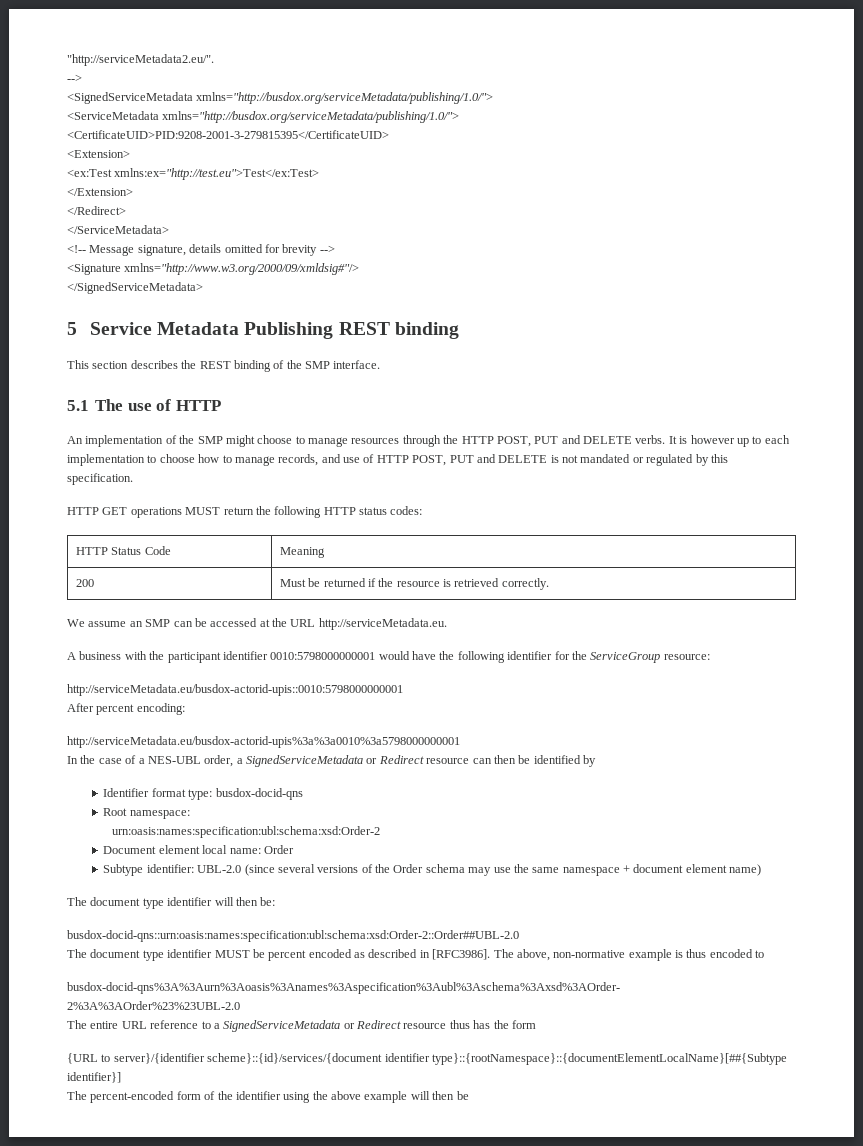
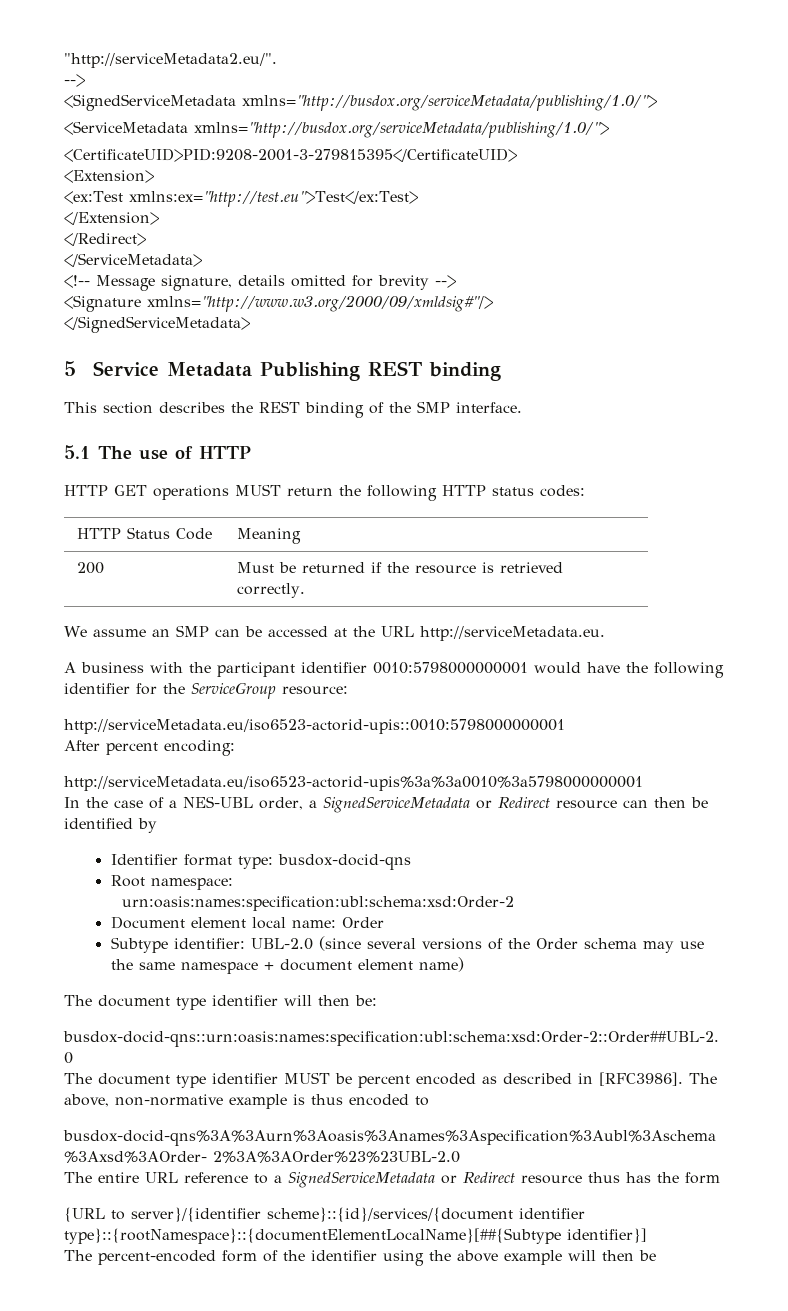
- An implementation of the SMP might choose to manage resources through the HTTP POST, PUT and DELETE verbs. It is however up to each implementation to choose how to manage records, and use of HTTP POST, PUT and DELETE is not mandated or regulated by this specification.
- http://serviceMetadata.eu/busdox-actorid-upis::0010:5798000000001
+ http://serviceMetadata.eu/iso6523-actorid-upis::0010:5798000000001
- http://serviceMetadata.eu/busdox-actorid-upis%3a%3a0010%3a5798000000001
+ http://serviceMetadata.eu/iso6523-actorid-upis%3a%3a0010%3a5798000000001

